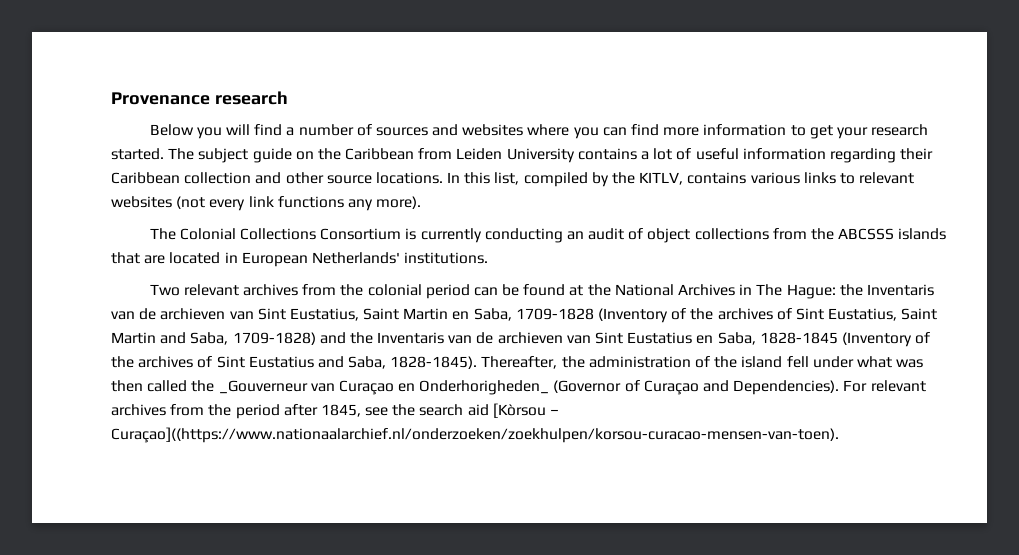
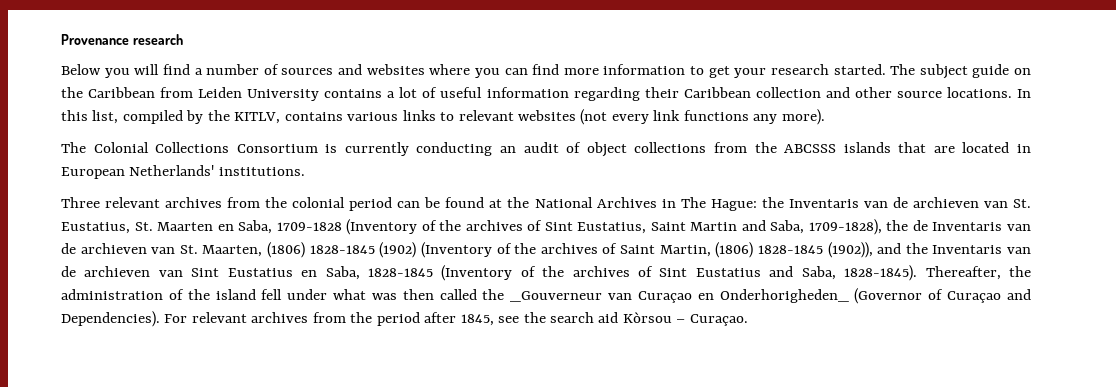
- Two relevant archives from the colonial period can be found at the National Archives in The Hague: the Inventaris van de archieven van Sint Eustatius, Saint Martin en Saba, 1709-1828 (Inventory of the archives of Sint Eustatius, Saint Martin and Saba, 1709-1828) and the Inventaris van de archieven van Sint Eustatius en Saba, 1828-1845 (Inventory of the archives of Sint Eustatius and Saba, 1828-1845).
+ Three relevant archives from the colonial period can be found at the National Archives in The Hague: the Inventaris van de archieven van St. Eustatius, St. Maarten en Saba, 1709-1828 (Inventory of the archives of Sint Eustatius, Saint Martin and Saba, 1709-1828), the de Inventaris van de archieven van St. Maarten, (1806) 1828-1845 (1902) (Inventory of the archives of Saint Martin, (1806) 1828-1845 (1902)), and the Inventaris van de archieven van Sint Eustatius en Saba, 1828-1845 (Inventory of the archives of Sint Eustatius and Saba, 1828-1845).
- For relevant archives from the period after 1845, see the search aid [Kòrsou – Curaçao]((https://www.nationaalarchief.nl/onderzoeken/zoekhulpen/korsou-curacao-mensen-van-toen).
+ For relevant archives from the period after 1845, see the search aid Kòrsou – Curaçao.

